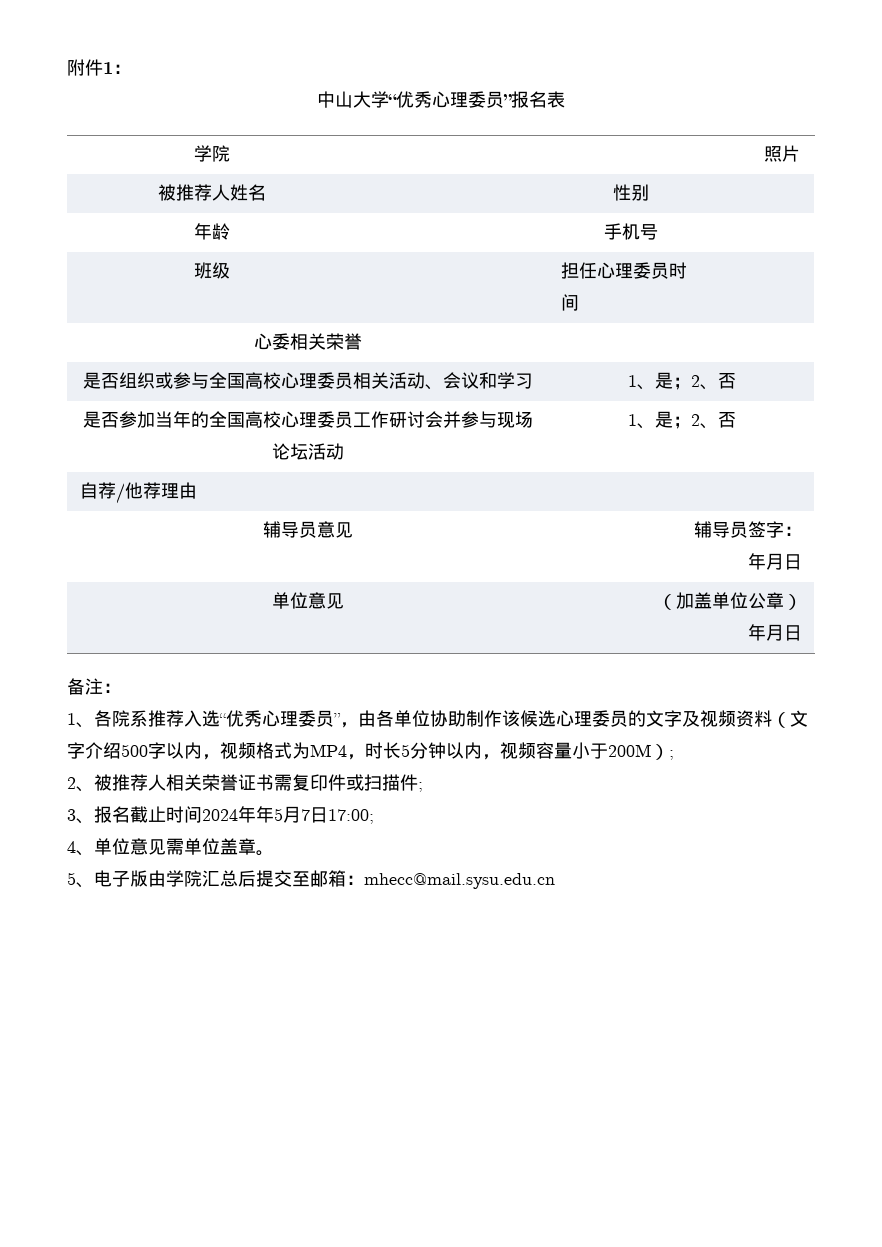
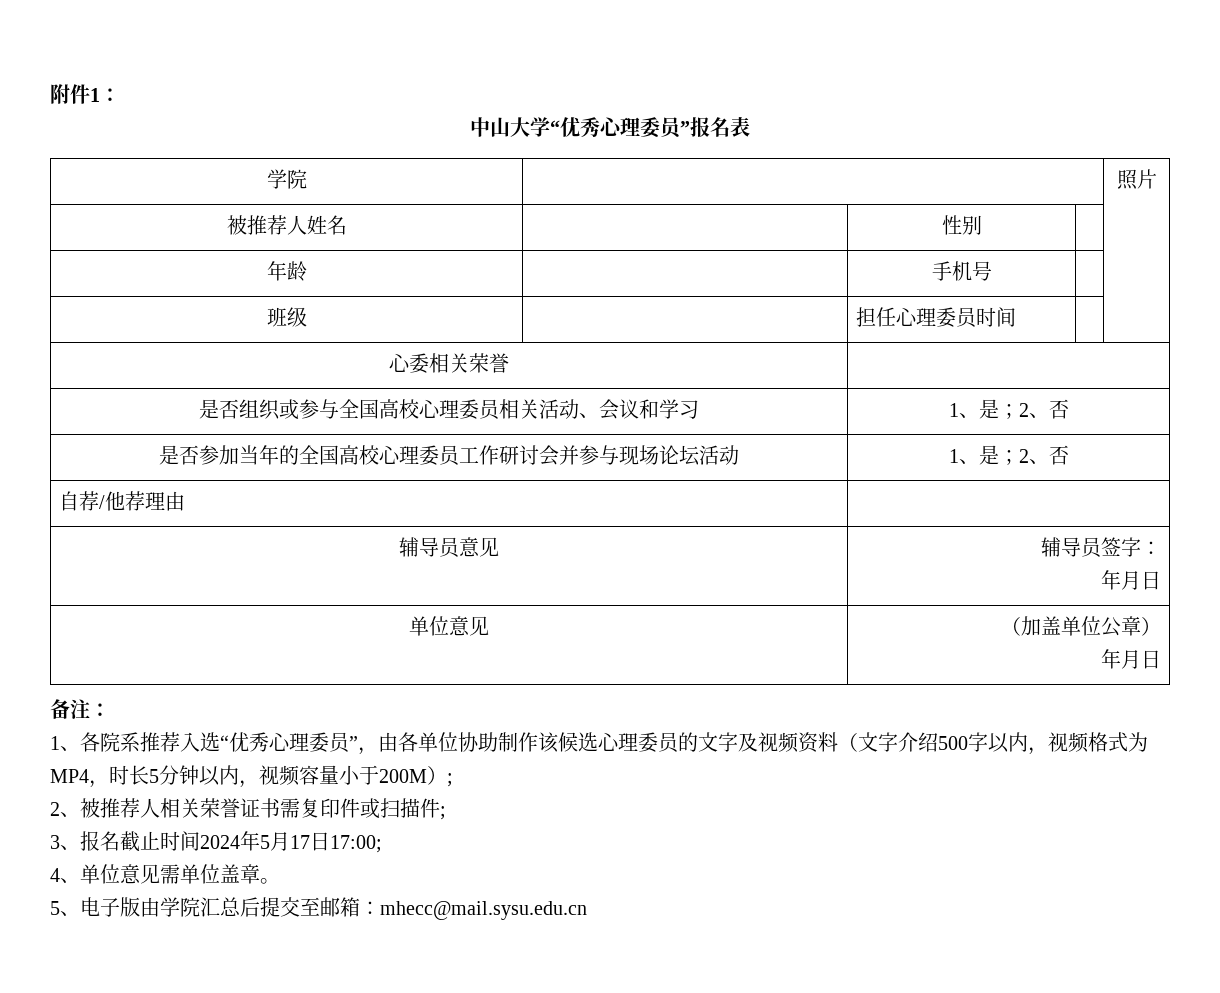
- 3、报名截止时间2024年年5月7日17:00;
+ 3、报名截止时间2024年5月17日17:00;

